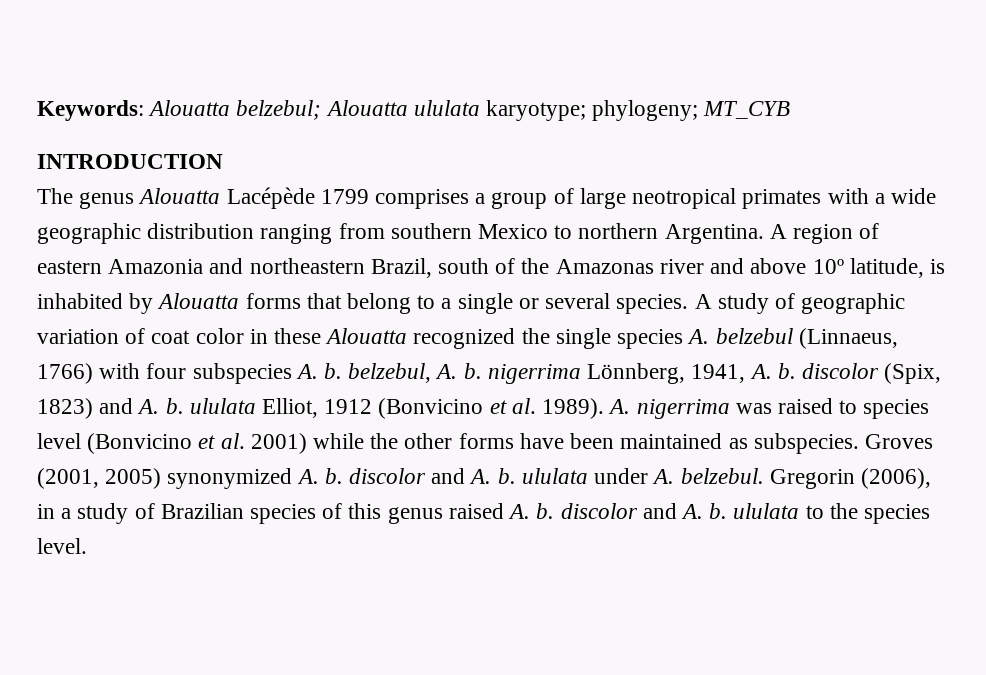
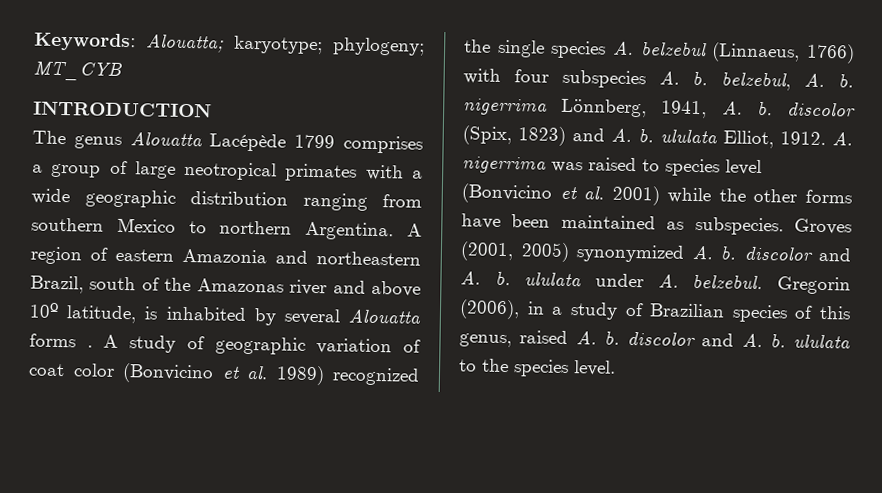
- Keywords: Alouatta belzebul; Alouatta ululata karyotype; phylogeny; MT_CYB
+ Keywords: Alouatta; karyotype; phylogeny; MT_CYB
- A region of eastern Amazonia and northeastern Brazil, south of the Amazonas river and above 10º latitude, is inhabited by Alouatta forms that belong to a single or several species.
+ A region of eastern Amazonia and northeastern Brazil, south of the Amazonas river and above 10º latitude, is inhabited by several Alouatta forms .
- A study of geographic variation of coat color in these Alouatta recognized the single species A. belzebul (Linnaeus, 1766) with four subspecies A. b. belzebul, A. b. nigerrima Lönnberg, 1941, A. b. discolor (Spix, 1823) and A. b. ululata Elliot, 1912 (Bonvicino et al. 1989).
+ A study of geographic variation of coat color (Bonvicino et al. 1989) recognized the single species A. belzebul (Linnaeus, 1766) with four subspecies A. b. belzebul, A. b. nigerrima Lönnberg, 1941, A. b. discolor (Spix, 1823) and A. b. ululata Elliot, 1912.
- Gregorin (2006), in a study of Brazilian species of this genus raised A. b. discolor and A. b. ululata to the species level.
+ Gregorin (2006), in a study of Brazilian species of this genus, raised A. b. discolor and A. b. ululata to the species level.

